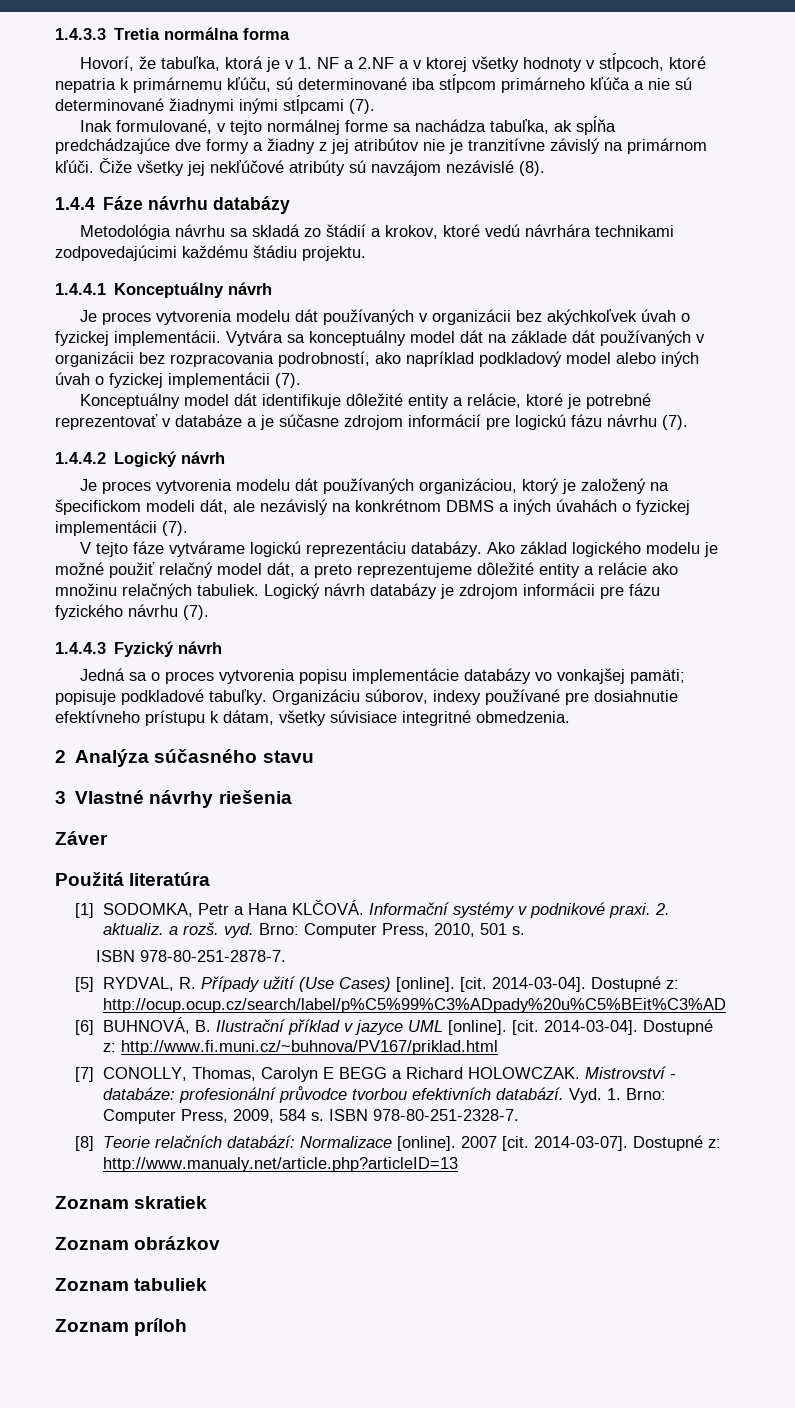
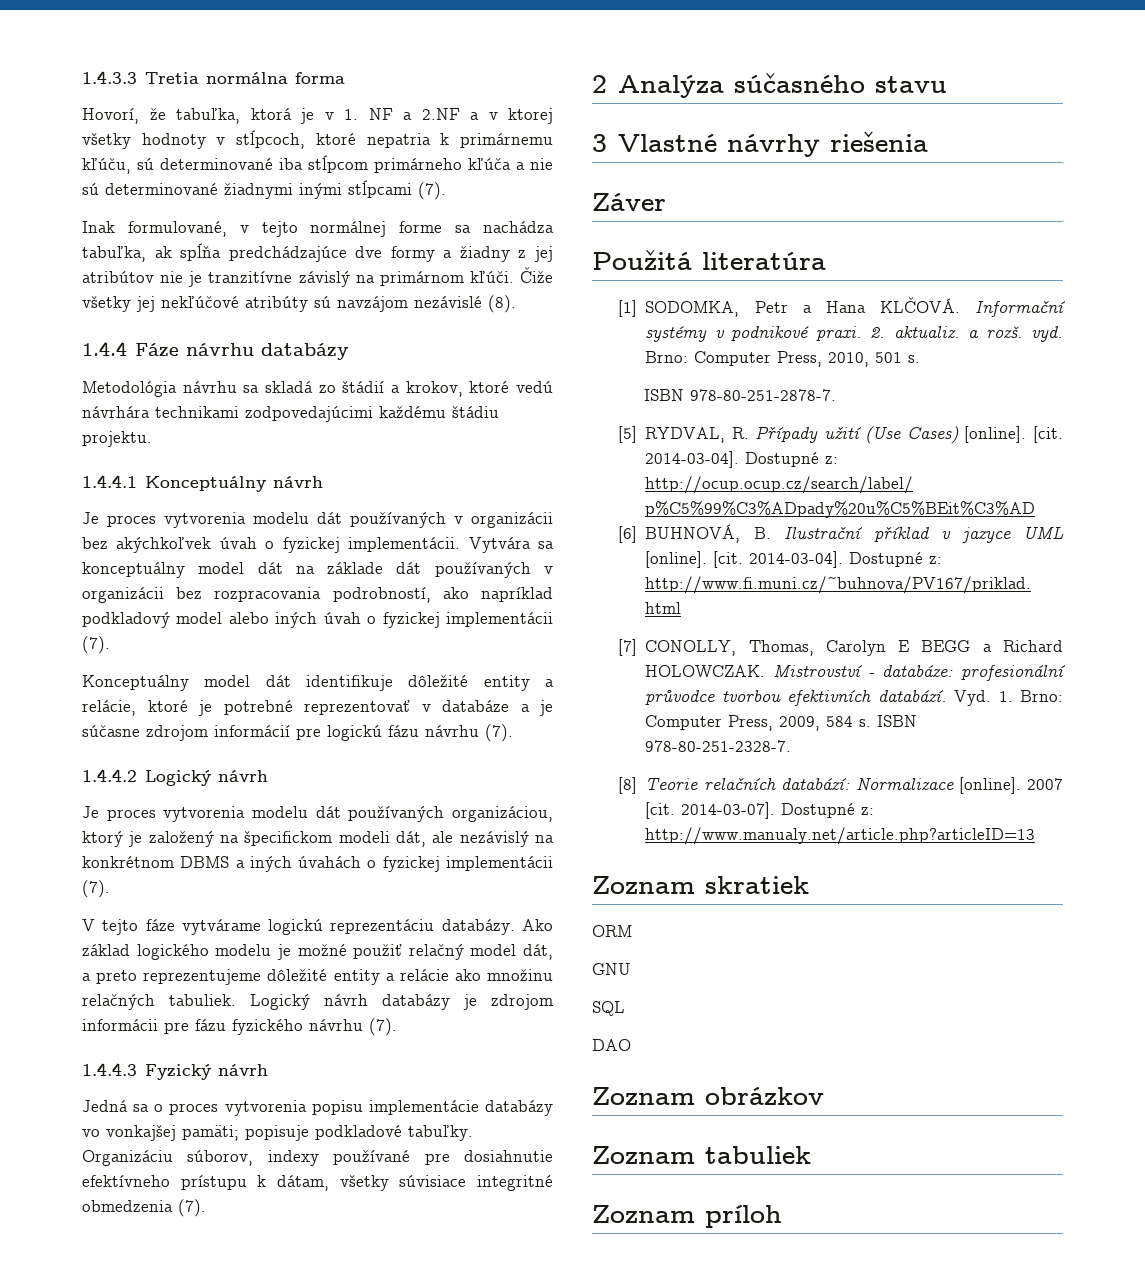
- Organizáciu súborov, indexy používané pre dosiahnutie efektívneho prístupu k dátam, všetky súvisiace integritné obmedzenia.
+ Organizáciu súborov, indexy používané pre dosiahnutie efektívneho prístupu k dátam, všetky súvisiace integritné obmedzenia (7).
+ ORM
+ GNU
+ SQL
+ DAO

